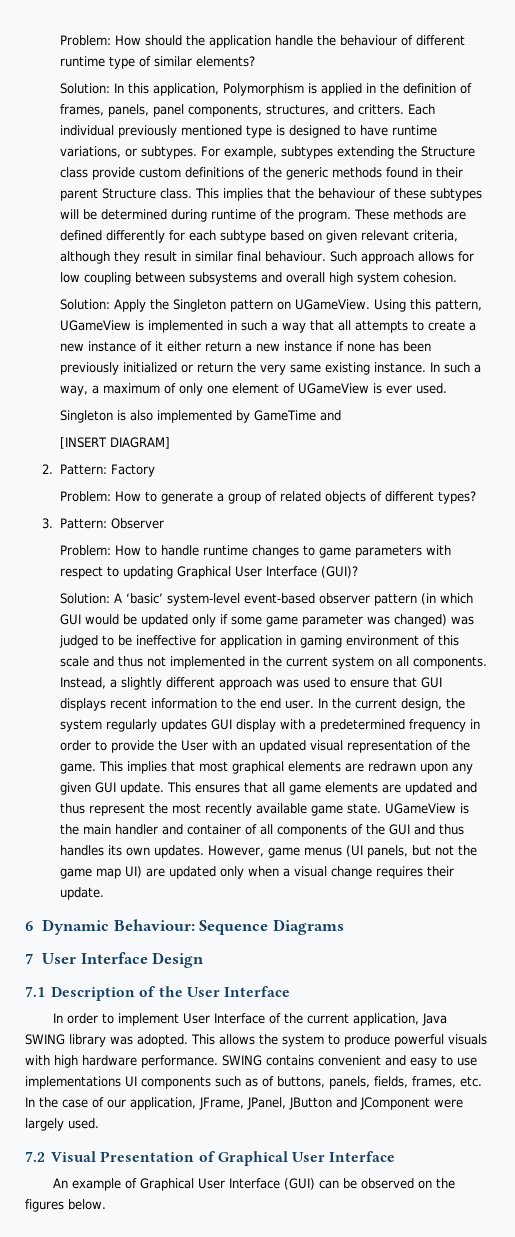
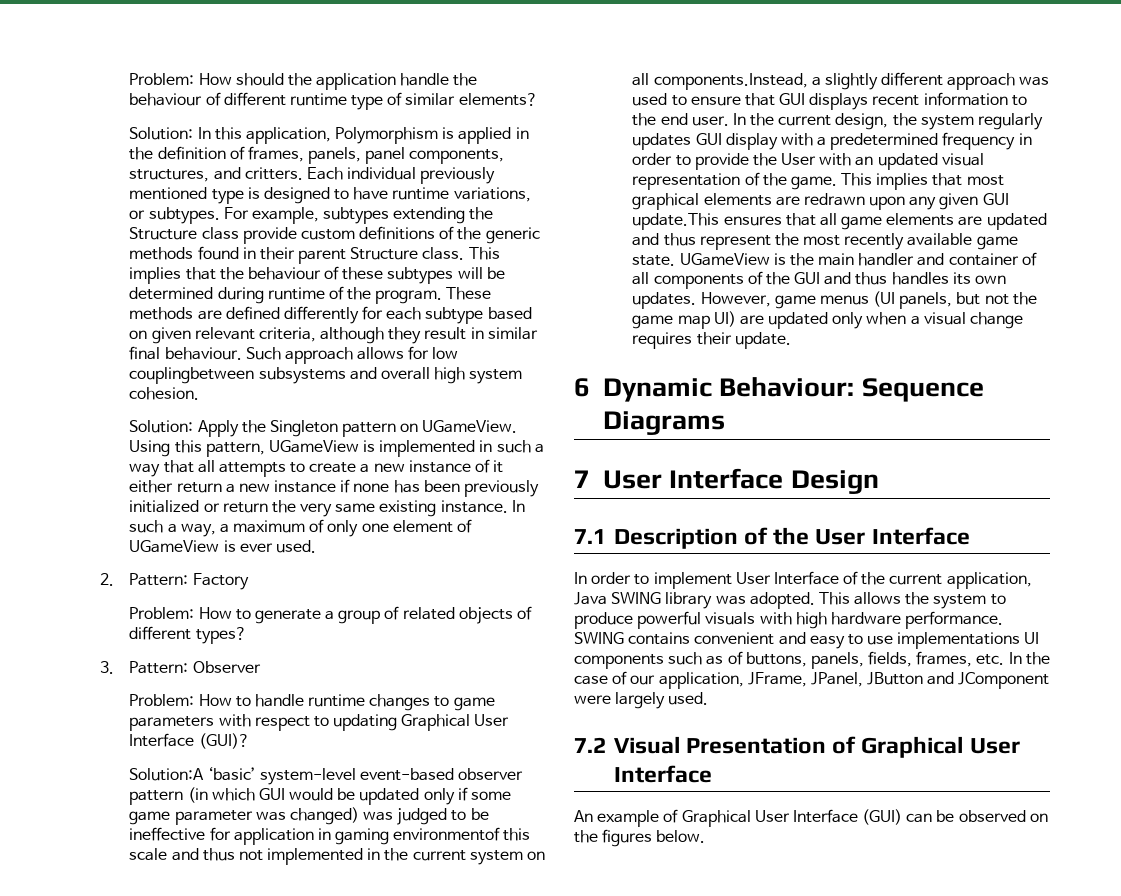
- Such approach allows for low coupling between subsystems and overall high system cohesion.
+ Such approach allows for low couplingbetween subsystems and overall high system cohesion.
- Singleton is also implemented by GameTime and
- [INSERT DIAGRAM]
- Solution: A ‘basic’ system-level event-based observer pattern (in which GUI would be updated only if some game parameter was changed) was judged to be ineffective for application in gaming environment of this scale and thus not implemented in the current system on all components. Instead, a slightly different approach was used to ensure that GUI displays recent information to the end user.
+ Solution:A ‘basic’ system-level event-based observer pattern (in which GUI would be updated only if some game parameter was changed) was judged to be ineffective for application in gaming environmentof this scale and thus not implemented in the current system on all components.Instead, a slightly different approach was used to ensure that GUI displays recent information to the end user.
- This implies that most graphical elements are redrawn upon any given GUI update. This ensures that all game elements are updated and thus represent the most recently available game state.
+ This implies that most graphical elements are redrawn upon any given GUI update.This ensures that all game elements are updated and thus represent the most recently available game state.

